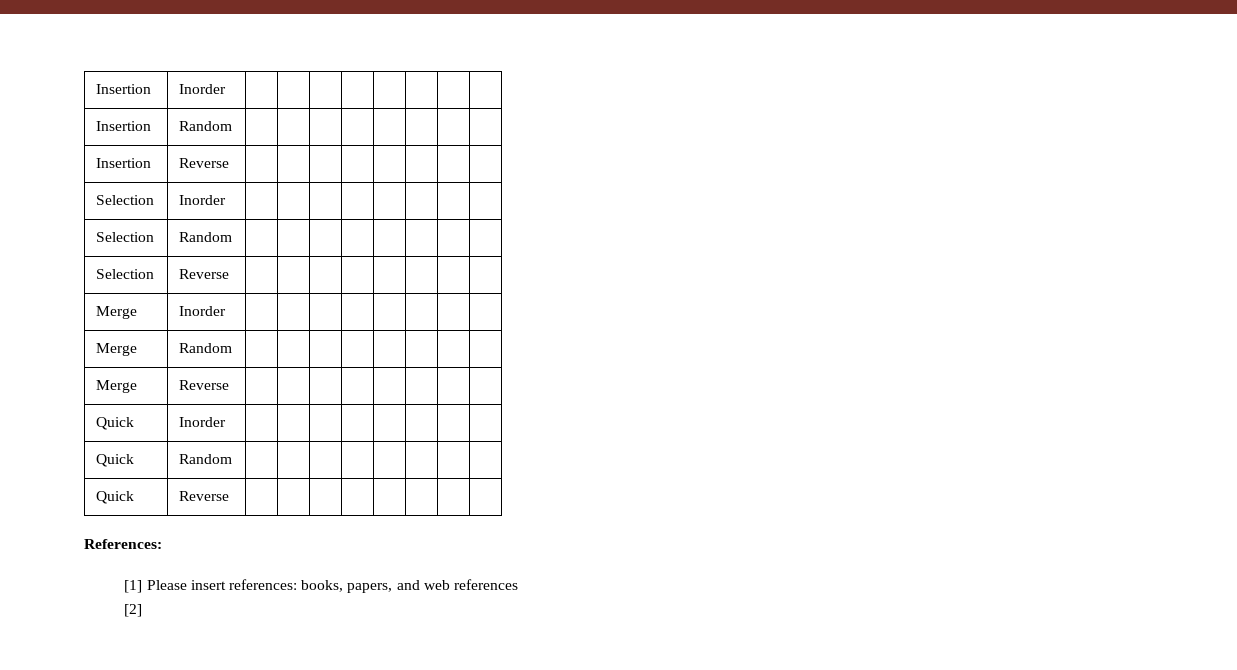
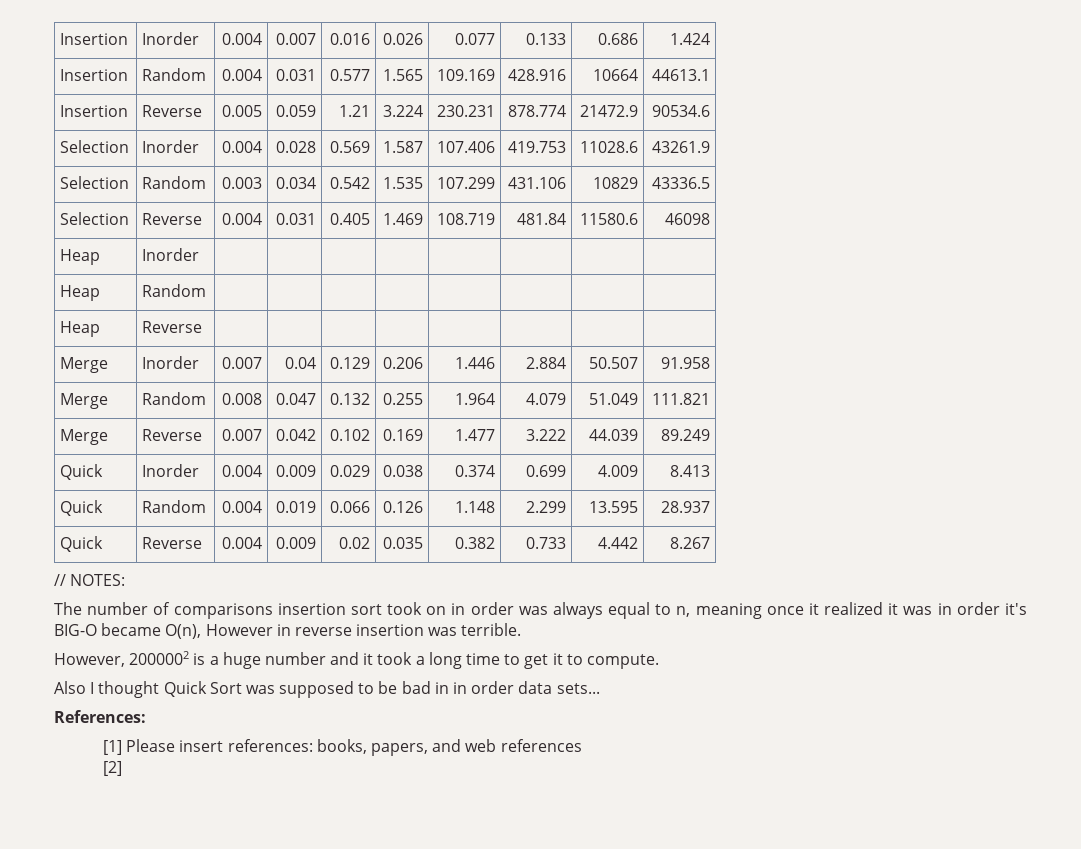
- Insertion | Inorder | | | | | | | |
- Insertion | Random | | | | | | | |
- Insertion | Reverse | | | | | | | |
- Selection | Inorder | | | | | | | |
- Selection | Random | | | | | | | |
- Selection | Reverse | | | | | | | |
- Merge | Inorder | | | | | | | |
- Merge | Random | | | | | | | |
- Merge | Reverse | | | | | | | |
- Quick | Inorder | | | | | | | |
- Quick | Random | | | | | | | |
- Quick | Reverse | | | | | | | |
+ Insertion | Inorder | 0.004 | 0.007 | 0.016 | 0.026 | 0.077 | 0.133 | 0.686 | 1.424
+ Insertion | Random | 0.004 | 0.031 | 0.577 | 1.565 | 109.169 | 428.916 | 10664 | 44613.1
+ Insertion | Reverse | 0.005 | 0.059 | 1.21 | 3.224 | 230.231 | 878.774 | 21472.9 | 90534.6
+ Selection | Inorder | 0.004 | 0.028 | 0.569 | 1.587 | 107.406 | 419.753 | 11028.6 | 43261.9
+ Selection | Random | 0.003 | 0.034 | 0.542 | 1.535 | 107.299 | 431.106 | 10829 | 43336.5
+ Selection | Reverse | 0.004 | 0.031 | 0.405 | 1.469 | 108.719 | 481.84 | 11580.6 | 46098
+ Heap | Inorder | | | | | | | |
+ Heap | Random | | | | | | | |
+ Heap | Reverse | | | | | | | |
+ Merge | Inorder | 0.007 | 0.04 | 0.129 | 0.206 | 1.446 | 2.884 | 50.507 | 91.958
+ Merge | Random | 0.008 | 0.047 | 0.132 | 0.255 | 1.964 | 4.079 | 51.049 | 111.821
+ Merge | Reverse | 0.007 | 0.042 | 0.102 | 0.169 | 1.477 | 3.222 | 44.039 | 89.249
+ Quick | Inorder | 0.004 | 0.009 | 0.029 | 0.038 | 0.374 | 0.699 | 4.009 | 8.413
+ Quick | Random | 0.004 | 0.019 | 0.066 | 0.126 | 1.148 | 2.299 | 13.595 | 28.937
+ Quick | Reverse | 0.004 | 0.009 | 0.02 | 0.035 | 0.382 | 0.733 | 4.442 | 8.267
+ // NOTES:
+ The number of comparisons insertion sort took on in order was always equal to n, meaning once it realized it was in order it's BIG-O became O(n), However in reverse insertion was terrible.
+ However, 2000002 is a huge number and it took a long time to get it to compute.
+ Also I thought Quick Sort was supposed to be bad in in order data sets...

